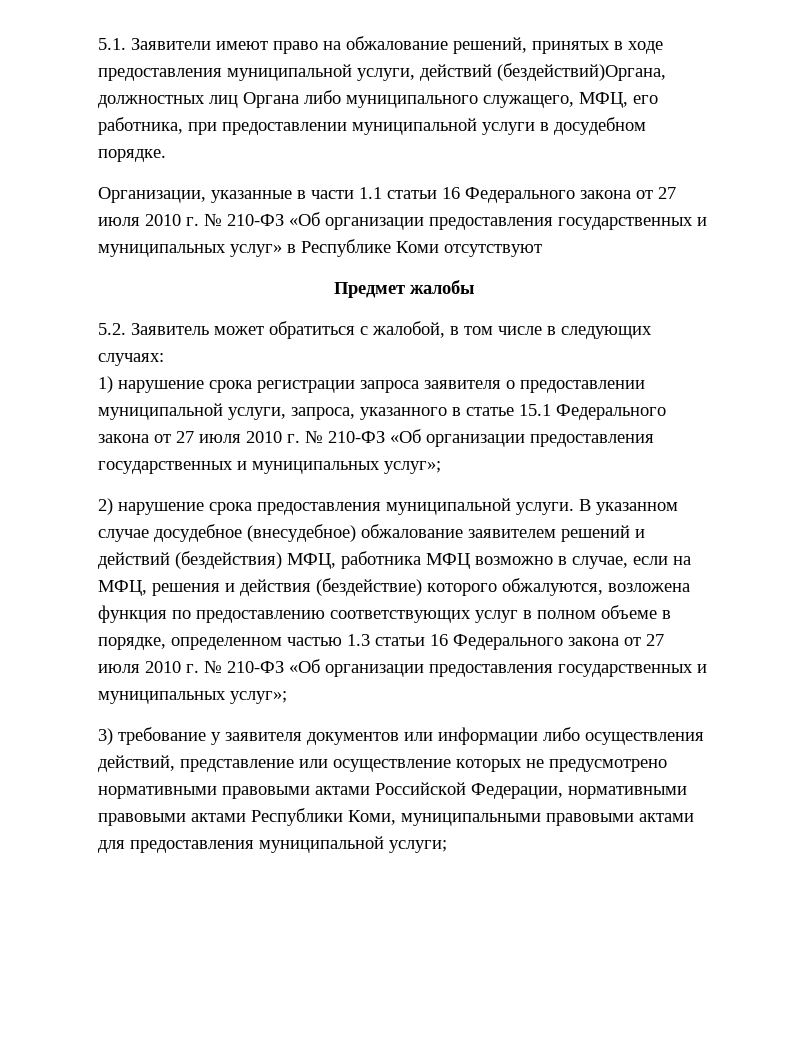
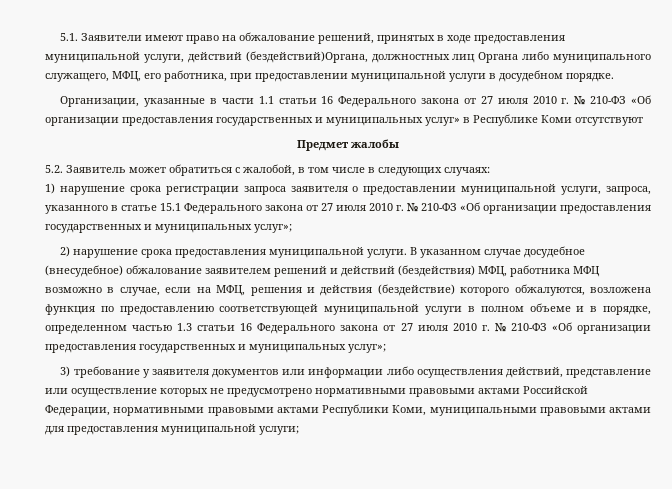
- В указанном случае досудебное (внесудебное) обжалование заявителем решений и действий (бездействия) МФЦ, работника МФЦ возможно в случае, если на МФЦ, решения и действия (бездействие) которого обжалуются, возложена функция по предоставлению соответствующих услуг в полном объеме в порядке, определенном частью 1.3 статьи 16 Федерального закона от 27 июля 2010 г. № 210-ФЗ «Об организации предоставления государственных и муниципальных услуг»;
+ В указанном случае досудебное (внесудебное) обжалование заявителем решений и действий (бездействия) МФЦ, работника МФЦ возможно в случае, если на МФЦ, решения и действия (бездействие) которого обжалуются, возложена функция по предоставлению соответствующей муниципальной услуги в полном объеме и в порядке, определенном частью 1.3 статьи 16 Федерального закона от 27 июля 2010 г. № 210-ФЗ «Об организации предоставления государственных и муниципальных услуг»;

